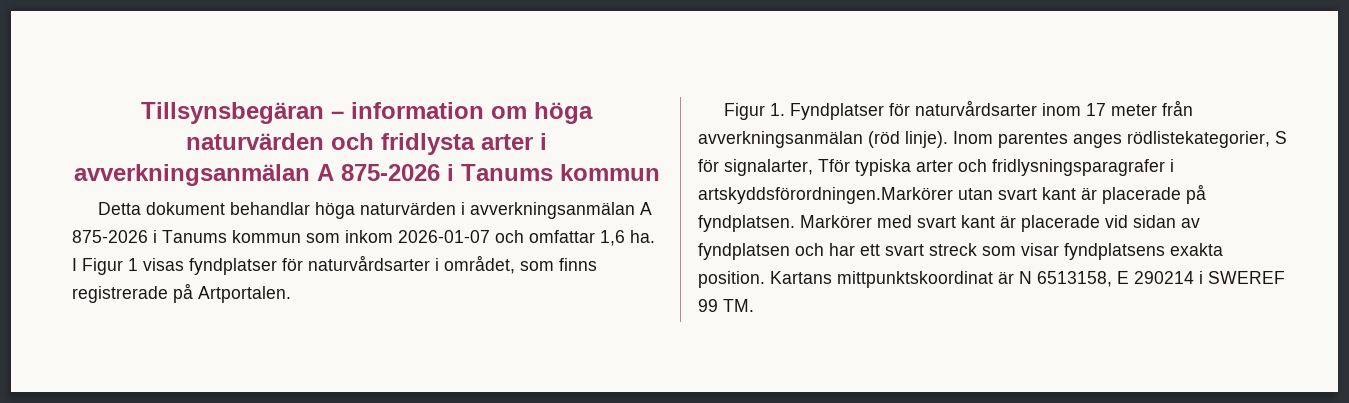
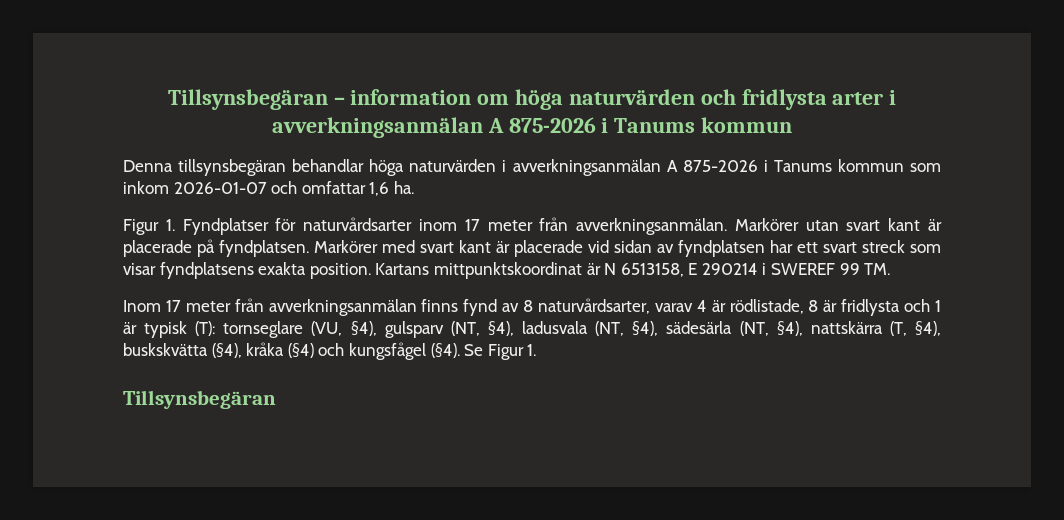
- Detta dokument behandlar höga naturvärden i avverkningsanmälan A 875-2026 i Tanums kommun som inkom 2026-01-07 och omfattar 1,6 ha. I Figur 1 visas fyndplatser för naturvårdsarter i området, som finns registrerade på Artportalen.
+ Denna tillsynsbegäran behandlar höga naturvärden i avverkningsanmälan A 875-2026 i Tanums kommun som inkom 2026-01-07 och omfattar 1,6 ha.
- Figur 1. Fyndplatser för naturvårdsarter inom 17 meter från avverkningsanmälan (röd linje). Inom parentes anges rödlistekategorier, S för signalarter, Tför typiska arter och fridlysningsparagrafer i artskyddsförordningen.Markörer utan svart kant är placerade på fyndplatsen.
+ Figur 1. Fyndplatser för naturvårdsarter inom 17 meter från avverkningsanmälan. Markörer utan svart kant är placerade på fyndplatsen.
- Markörer med svart kant är placerade vid sidan av fyndplatsen och har ett svart streck som visar fyndplatsens exakta position.
+ Markörer med svart kant är placerade vid sidan av fyndplatsen har ett svart streck som visar fyndplatsens exakta position.
+ Inom 17 meter från avverkningsanmälan finns fynd av 8 naturvårdsarter, varav 4 är rödlistade, 8 är fridlysta och 1 är typisk (T): tornseglare (VU, §4), gulsparv (NT, §4), ladusvala (NT, §4), sädesärla (NT, §4), nattskärra (T, §4), buskskvätta (§4), kråka (§4) och kungsfågel (§4). Se Figur 1.
+ Tillsynsbegäran

